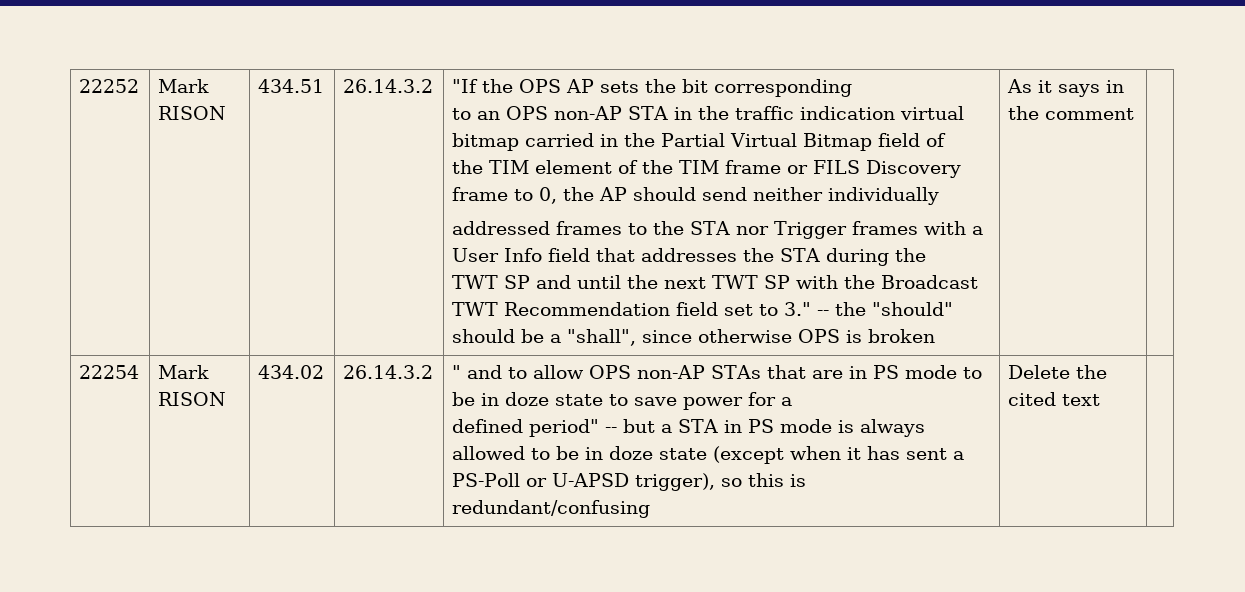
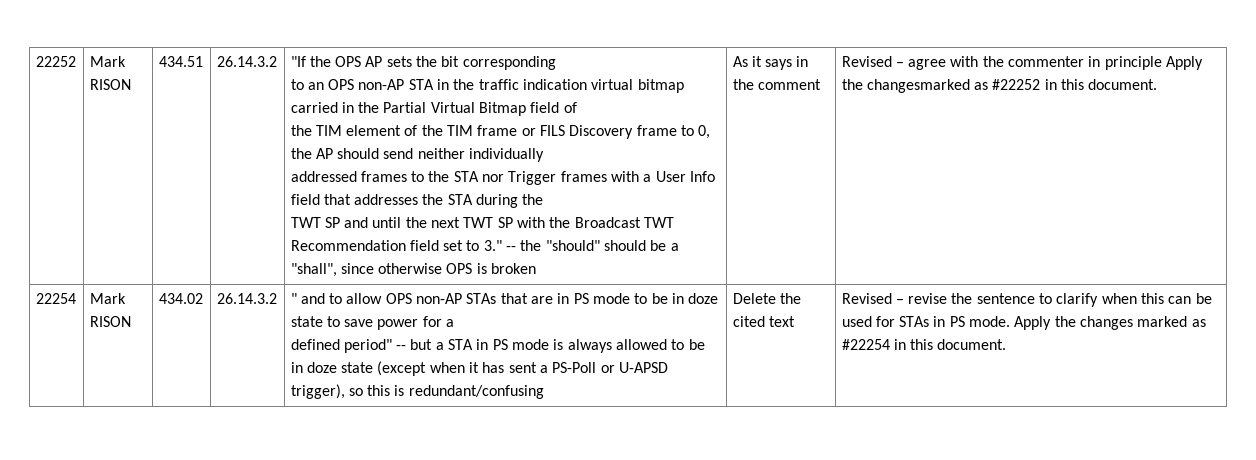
+ Revised – agree with the commenter in principle Apply the changesmarked as #22252 in this document.
+ Revised – revise the sentence to clarify when this can be used for STAs in PS mode. Apply the changes marked as #22254 in this document.

